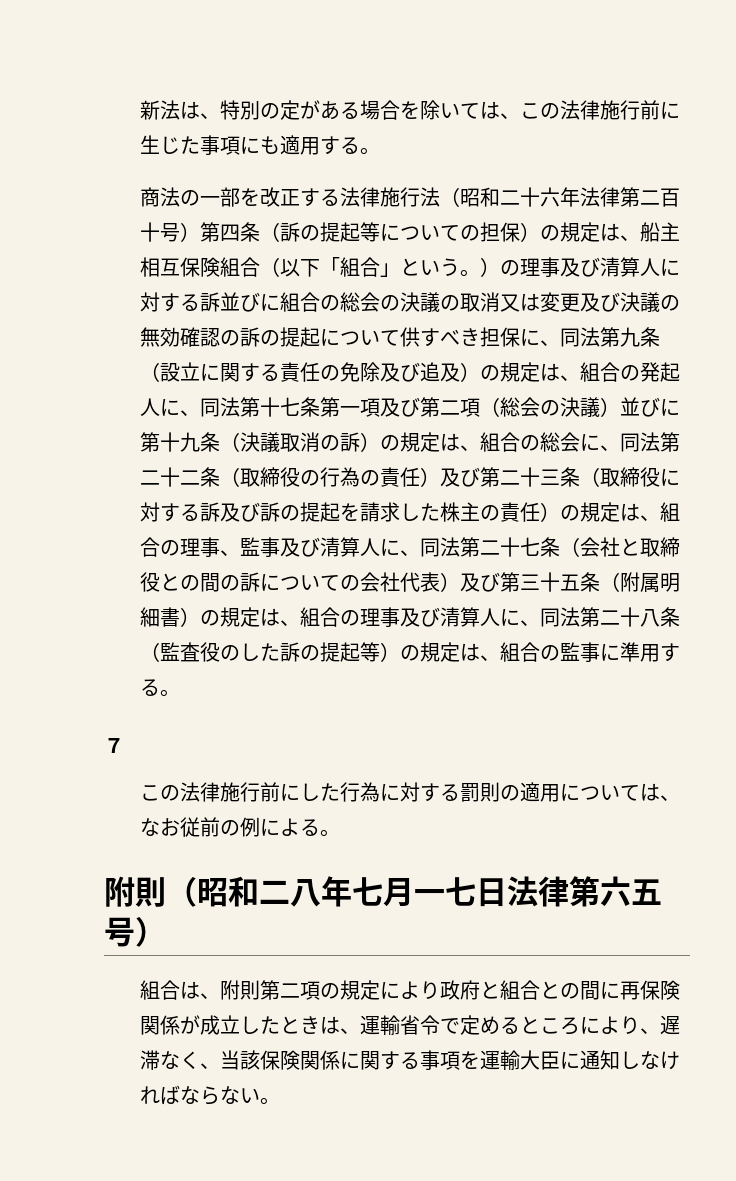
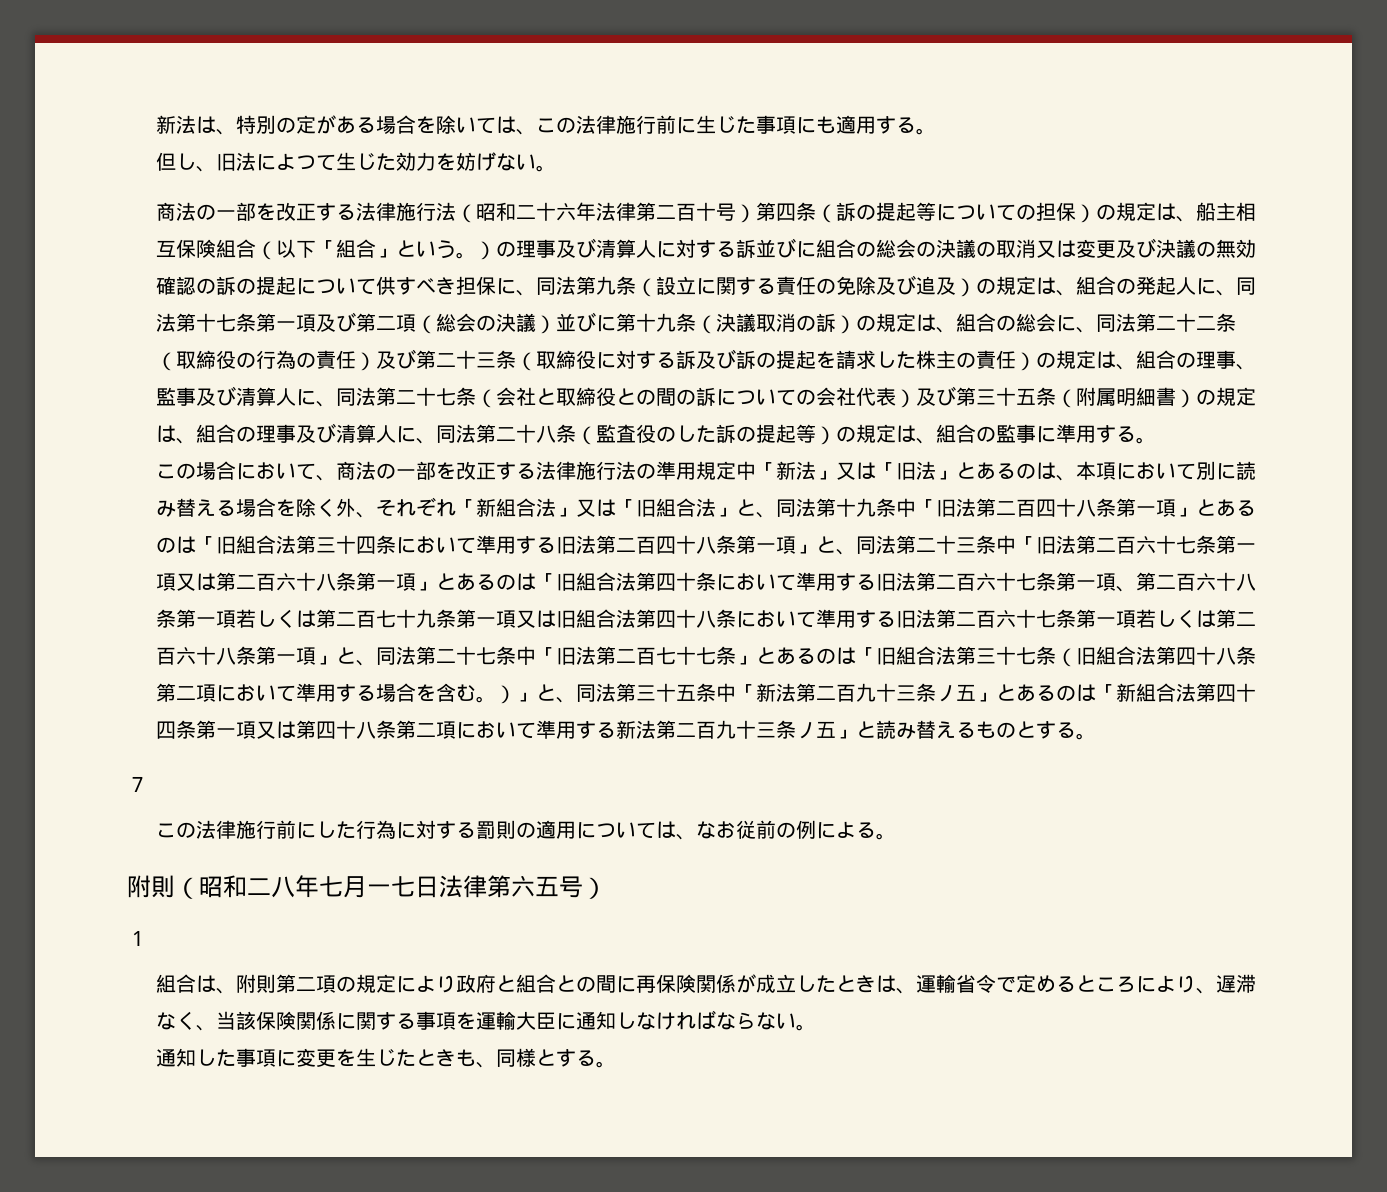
+ 但し、旧法によつて生じた効力を妨げない。
+ この場合において、商法の一部を改正する法律施行法の準用規定中「新法」又は「旧法」とあるのは、本項において別に読み替える場合を除く外、それぞれ「新組合法」又は「旧組合法」と、同法第十九条中「旧法第二百四十八条第一項」とあるのは「旧組合法第三十四条において準用する旧法第二百四十八条第一項」と、同法第二十三条中「旧法第二百六十七条第一項又は第二百六十八条第一項」とあるのは「旧組合法第四十条において準用する旧法第二百六十七条第一項、第二百六十八条第一項若しくは第二百七十九条第一項又は旧組合法第四十八条において準用する旧法第二百六十七条第一項若しくは第二百六十八条第一項」と、同法第二十七条中「旧法第二百七十七条」とあるのは「旧組合法第三十七条（旧組合法第四十八条第二項において準用する場合を含む。）」と、同法第三十五条中「新法第二百九十三条ノ五」とあるのは「新組合法第四十四条第一項又は第四十八条第二項において準用する新法第二百九十三条ノ五」と読み替えるものとする。
+ １
+ 通知した事項に変更を生じたときも、同様とする。

